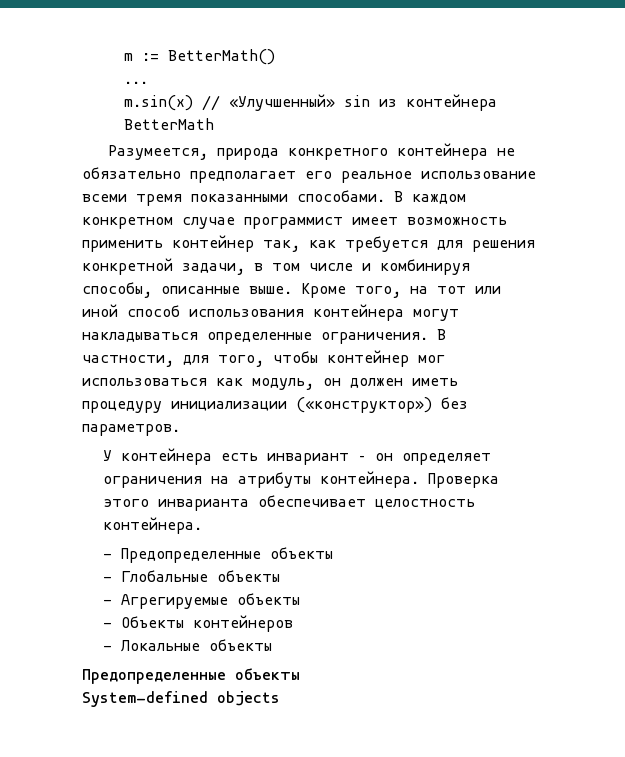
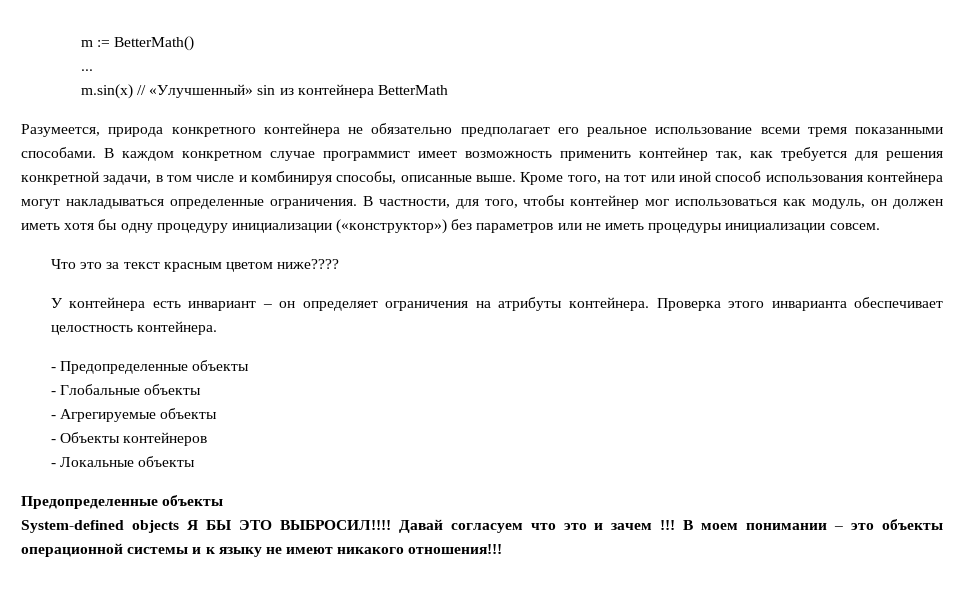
- В частности, для того, чтобы контейнер мог использоваться как модуль, он должен иметь процедуру инициализации («конструктор») без параметров.
+ В частности, для того, чтобы контейнер мог использоваться как модуль, он должен иметь хотя бы одну процедуру инициализации («конструктор») без параметров или не иметь процедуры инициализации совсем.
+ Что это за текст красным цветом ниже????
- System-defined objects
+ System-defined objects Я БЫ ЭТО ВЫБРОСИЛ!!!! Давай согласуем что это и зачем !!! В моем понимании – это объекты операционной системы и к языку не имеют никакого отношения!!!

